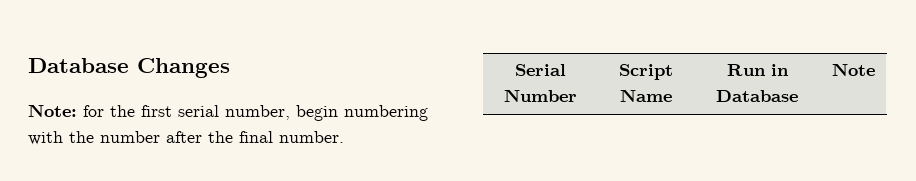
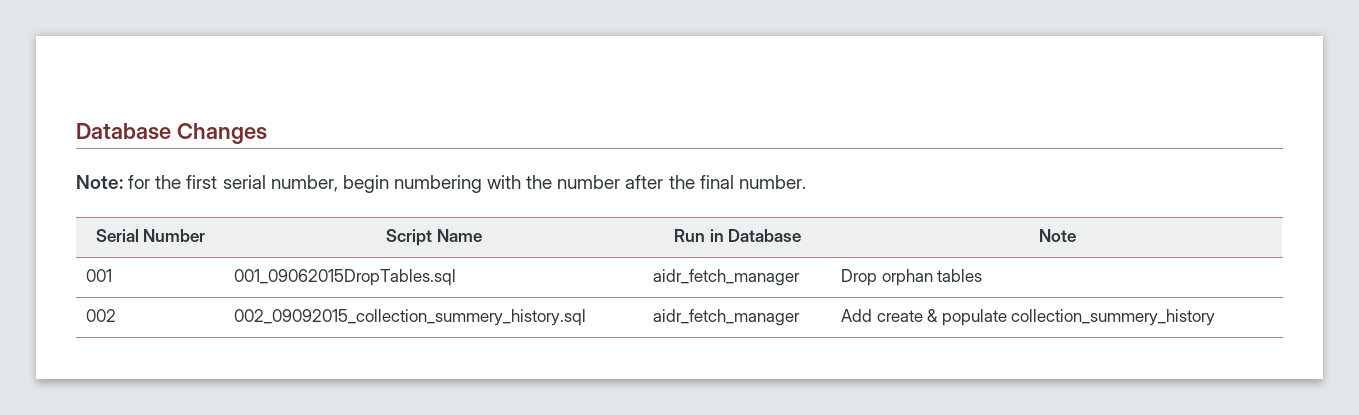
+ 001 | 001_09062015DropTables.sql | aidr_fetch_manager | Drop orphan tables
+ 002 | 002_09092015_collection_summery_history.sql | aidr_fetch_manager | Add create & populate collection_summery_history

